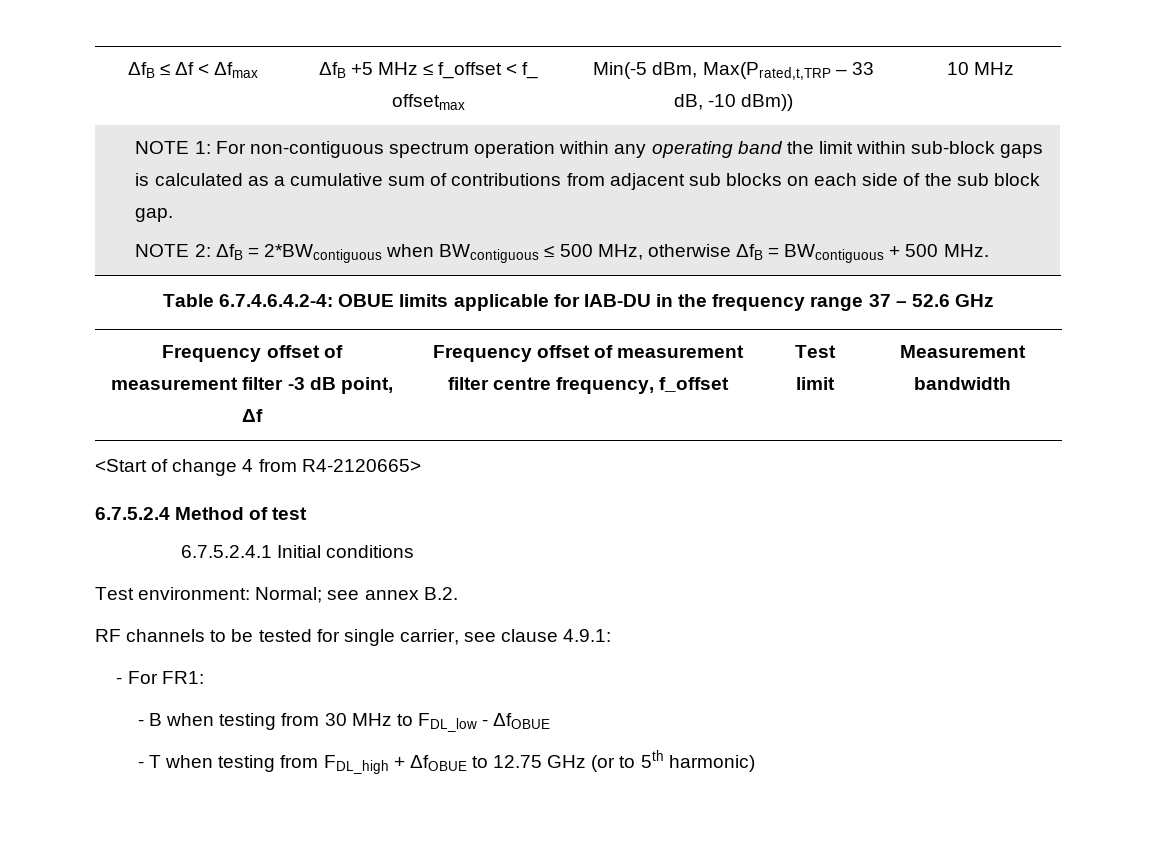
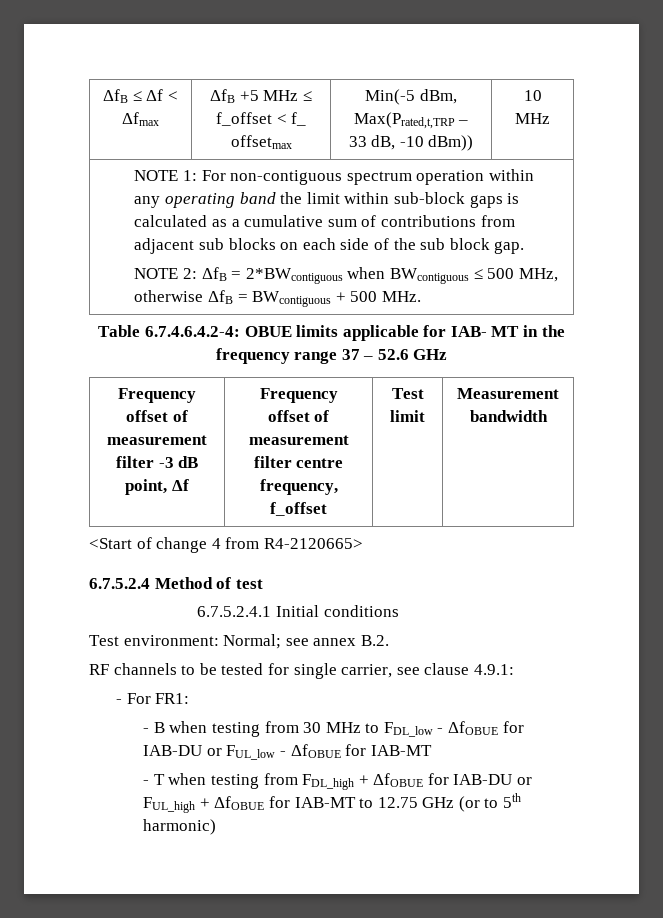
- Table 6.7.4.6.4.2-4: OBUE limits applicable for IAB-DU in the frequency range 37 – 52.6 GHz
+ Table 6.7.4.6.4.2-4: OBUE limits applicable for IAB- MT in the frequency range 37 – 52.6 GHz
- - B when testing from 30 MHz to FDL_low - ΔfOBUE
+ - B when testing from 30 MHz to FDL_low - ΔfOBUE for IAB-DU or FUL_low - ΔfOBUE for IAB-MT
- - T when testing from FDL_high + ΔfOBUE to 12.75 GHz (or to 5th harmonic)
+ - T when testing from FDL_high + ΔfOBUE for IAB-DU or FUL_high + ΔfOBUE for IAB-MT to 12.75 GHz (or to 5th harmonic)

